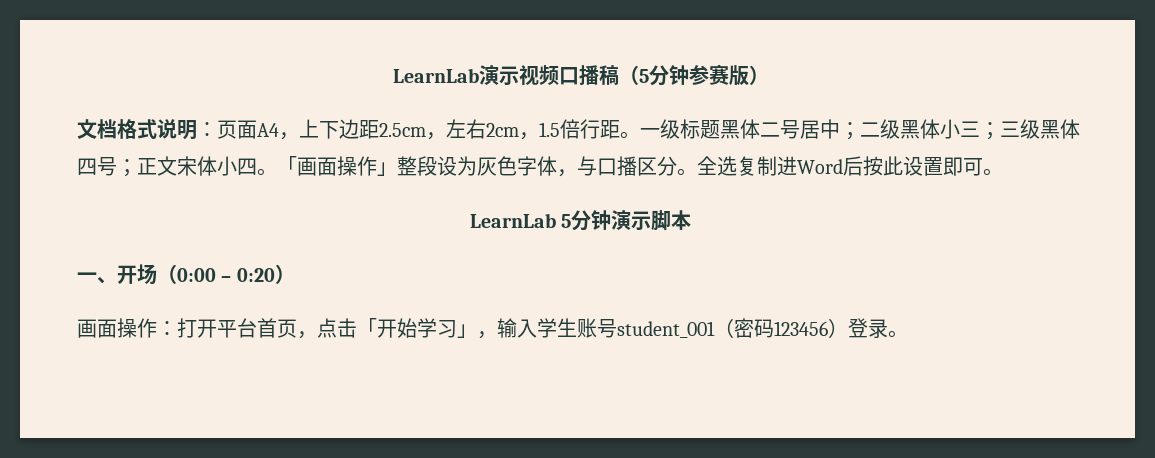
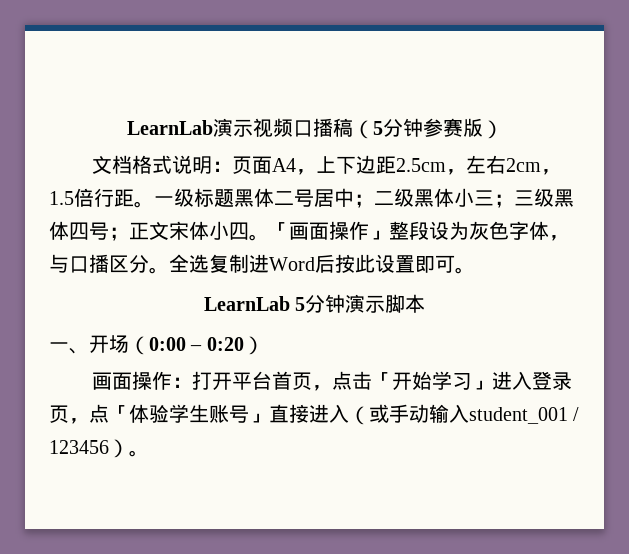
- 画面操作：打开平台首页，点击「开始学习」，输入学生账号student_001（密码123456）登录。
+ 画面操作：打开平台首页，点击「开始学习」进入登录页，点「体验学生账号」直接进入（或手动输入student_001 / 123456）。

